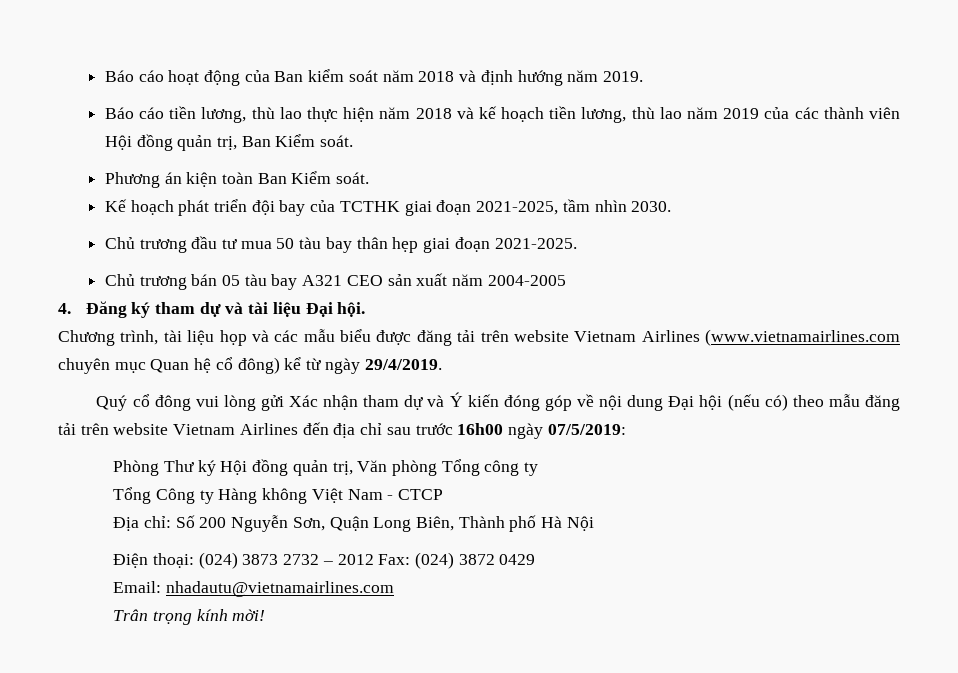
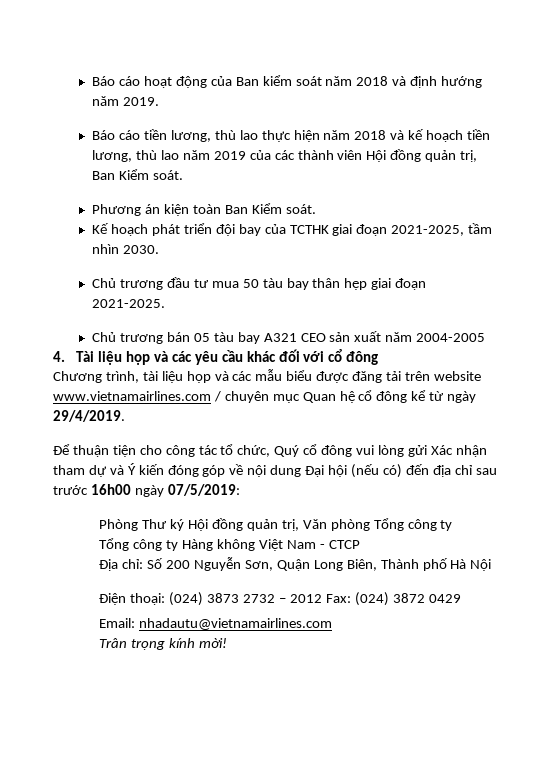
- 4. Đăng ký tham dự và tài liệu Đại hội.
+ 4. Tài liệu họp và các yêu cầu khác đối với cổ đông
- Chương trình, tài liệu họp và các mẫu biểu được đăng tải trên website Vietnam Airlines (www.vietnamairlines.com chuyên mục Quan hệ cổ đông) kể từ ngày 29/4/2019.
+ Chương trình, tài liệu họp và các mẫu biểu được đăng tải trên website www.vietnamairlines.com / chuyên mục Quan hệ cổ đông kể từ ngày 29/4/2019.
- Quý cổ đông vui lòng gửi Xác nhận tham dự và Ý kiến đóng góp về nội dung Đại hội (nếu có) theo mẫu đăng tải trên website Vietnam Airlines đến địa chỉ sau trước 16h00 ngày 07/5/2019:
+ Để thuận tiện cho công tác tổ chức, Quý cổ đông vui lòng gửi Xác nhận tham dự và Ý kiến đóng góp về nội dung Đại hội (nếu có) đến địa chỉ sau trước 16h00 ngày 07/5/2019:
- Tổng Công ty Hàng không Việt Nam - CTCP
+ Tổng công ty Hàng không Việt Nam - CTCP

